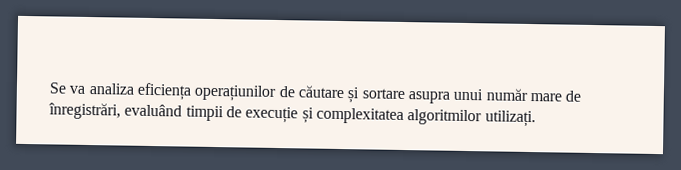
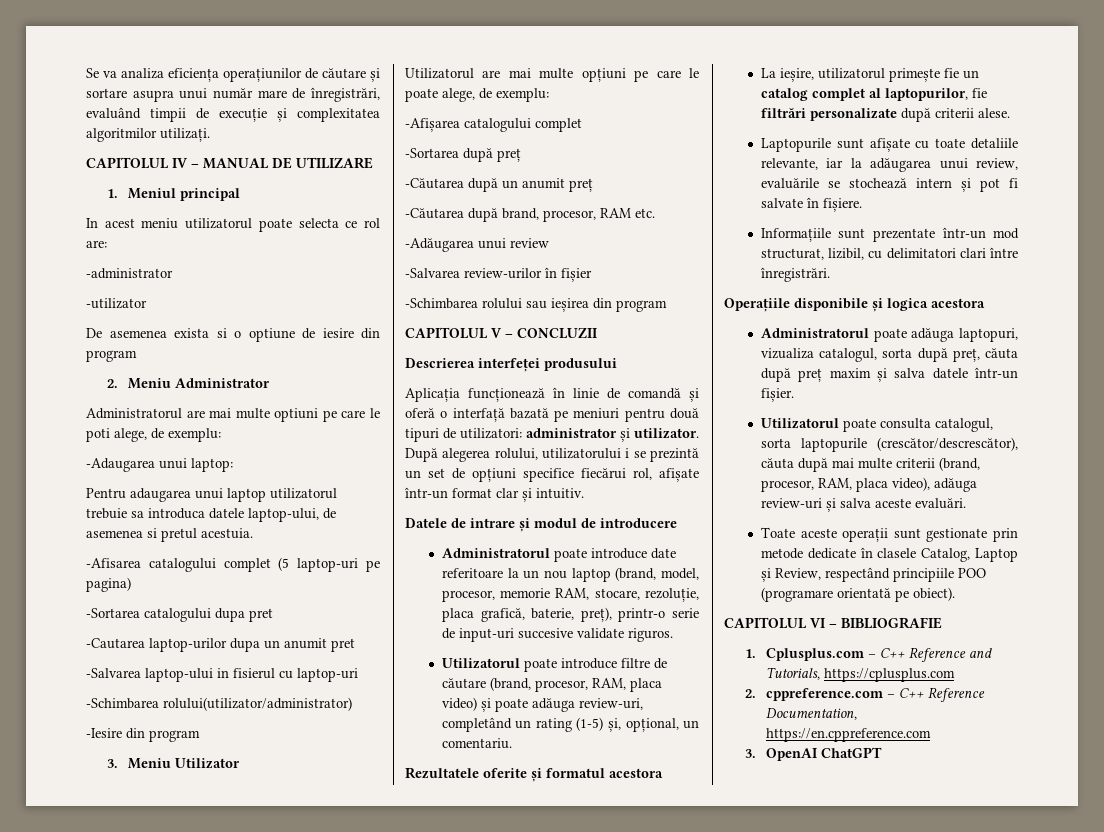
+ CAPITOLUL IV – MANUAL DE UTILIZARE
+ 1. Meniul principal
+ In acest meniu utilizatorul poate selecta ce rol are:
+ -administrator
+ -utilizator
+ De asemenea exista si o optiune de iesire din program
+ 2. Meniu Administrator
+ Administratorul are mai multe optiuni pe care le poti alege, de exemplu:
+ -Adaugarea unui laptop:
+ Pentru adaugarea unui laptop utilizatorul trebuie sa introduca datele laptop-ului, de asemenea si pretul acestuia.
+ -Afisarea catalogului complet (5 laptop-uri pe pagina)
+ -Sortarea catalogului dupa pret
+ -Cautarea laptop-urilor dupa un anumit pret
+ -Salvarea laptop-ului in fisierul cu laptop-uri
+ -Schimbarea rolului(utilizator/administrator)
+ -Iesire din program
+ 3. Meniu Utilizator
+ Utilizatorul are mai multe opțiuni pe care le poate alege, de exemplu:
+ -Afișarea catalogului complet
+ -Sortarea după preț
+ -Căutarea după un anumit preț
+ -Căutarea după brand, procesor, RAM etc.
+ -Adăugarea unui review
+ -Salvarea review-urilor în fișier
+ -Schimbarea rolului sau ieșirea din program
+ CAPITOLUL V – CONCLUZII
+ Descrierea interfeței produsului
+ Aplicația funcționează în linie de comandă și oferă o interfață bazată pe meniuri pentru două tipuri de utilizatori: administrator și utilizator. După alegerea rolului, utilizatorului i se prezintă un set de opțiuni specifice fiecărui rol, afișate într-un format clar și intuitiv.
+ Datele de intrare și modul de introducere
+ Administratorul poate introduce date referitoare la un nou laptop (brand, model, procesor, memorie RAM, stocare, rezoluție, placa grafică, baterie, preț), printr-o serie de input-uri succesive validate riguros.
+ Utilizatorul poate introduce filtre de căutare (brand, procesor, RAM, placa video) și poate adăuga review-uri, completând un rating (1-5) și, opțional, un comentariu.
+ Rezultatele oferite și formatul acestora
+ La ieșire, utilizatorul primește fie un catalog complet al laptopurilor, fie filtrări personalizate după criterii alese.
+ Laptopurile sunt afișate cu toate detaliile relevante, iar la adăugarea unui review, evaluările se stochează intern și pot fi salvate în fișiere.
+ Informațiile sunt prezentate într-un mod structurat, lizibil, cu delimitatori clari între înregistrări.
+ Operațiile disponibile și logica acestora
+ Administratorul poate adăuga laptopuri, vizualiza catalogul, sorta după preț, căuta după preț maxim și salva datele într-un fișier.
+ Utilizatorul poate consulta catalogul, sorta laptopurile (crescător/descrescător), căuta după mai multe criterii (brand, procesor, RAM, placa video), adăuga review-uri și salva aceste evaluări.
+ Toate aceste operații sunt gestionate prin metode dedicate în clasele Catalog, Laptop și Review, respectând principiile POO (programare orientată pe obiect).
+ CAPITOLUL VI – BIBLIOGRAFIE
+ 1. Cplusplus.com – C++ Reference and Tutorials, https://cplusplus.com
+ 2. cppreference.com – C++ Reference Documentation, https://en.cppreference.com
+ 3. OpenAI ChatGPT

